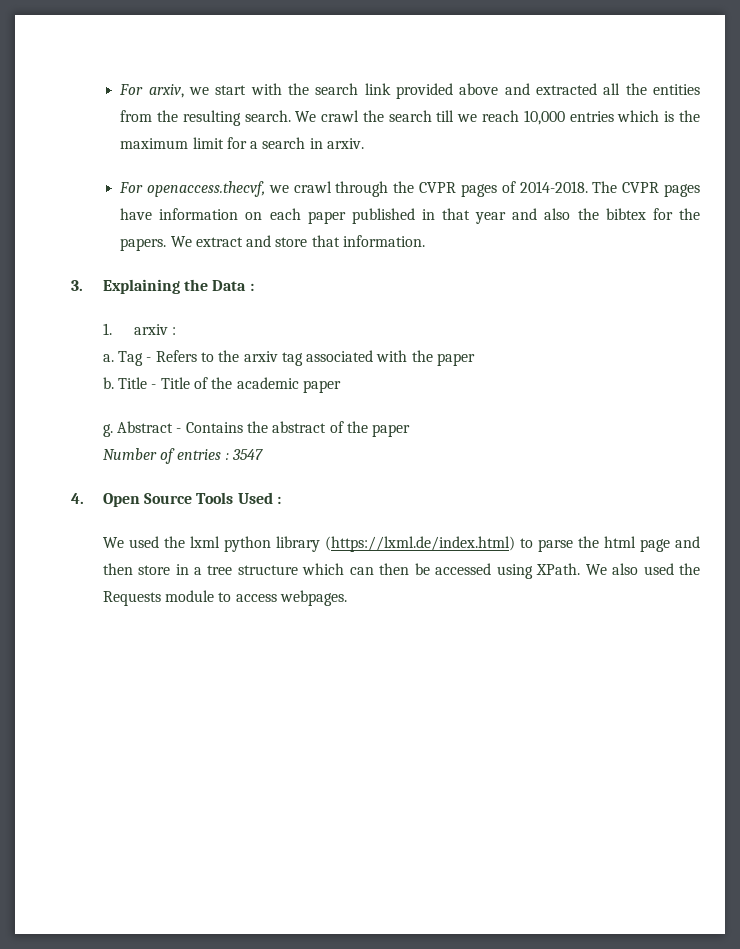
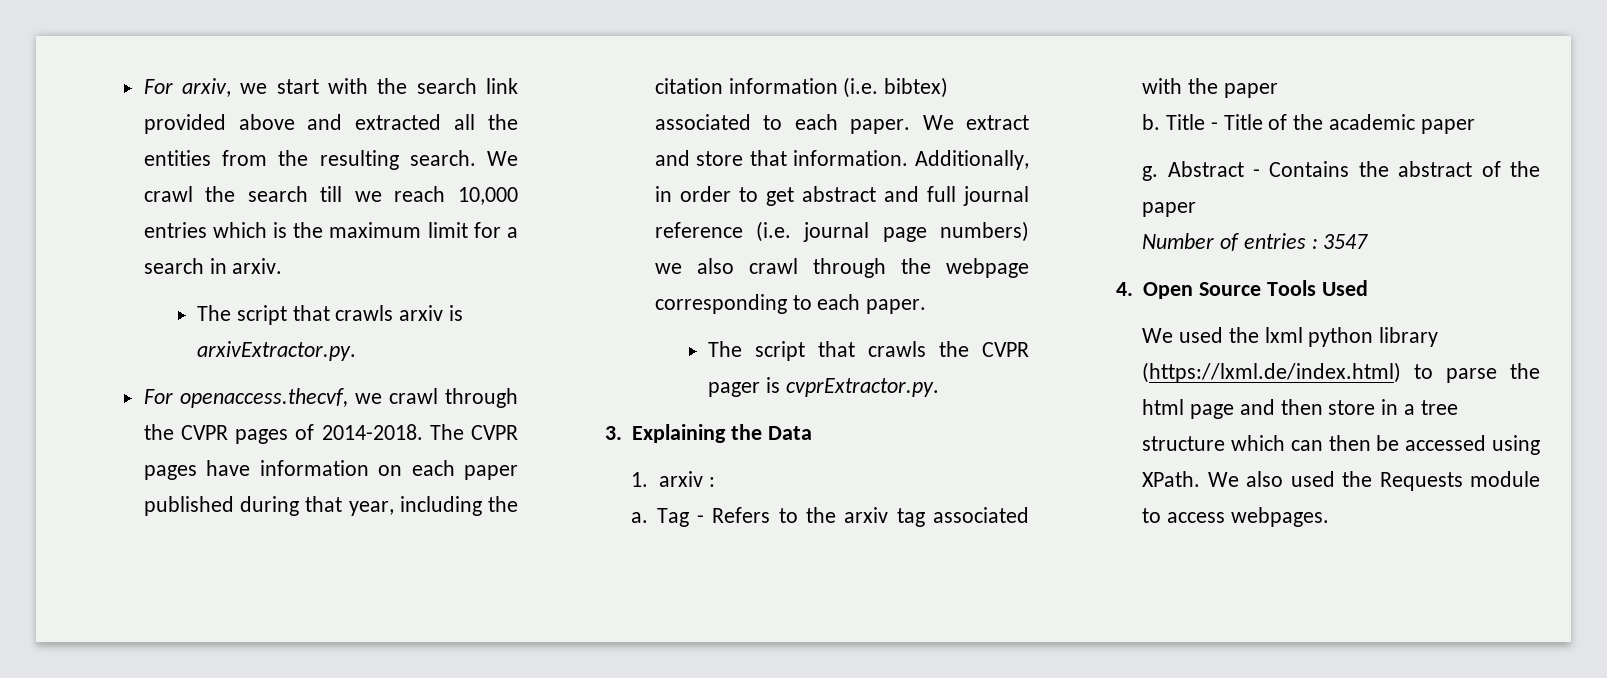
+ The script that crawls arxiv is arxivExtractor.py.
- The CVPR pages have information on each paper published in that year and also the bibtex for the papers.
+ The CVPR pages have information on each paper published during that year, including the citation information (i.e. bibtex) associated to each paper.
+ Additionally, in order to get abstract and full journal reference (i.e. journal page numbers) we also crawl through the webpage corresponding to each paper.
+ The script that crawls the CVPR pager is cvprExtractor.py.
- 3. Explaining the Data :
+ 3. Explaining the Data
- 4. Open Source Tools Used :
+ 4. Open Source Tools Used

